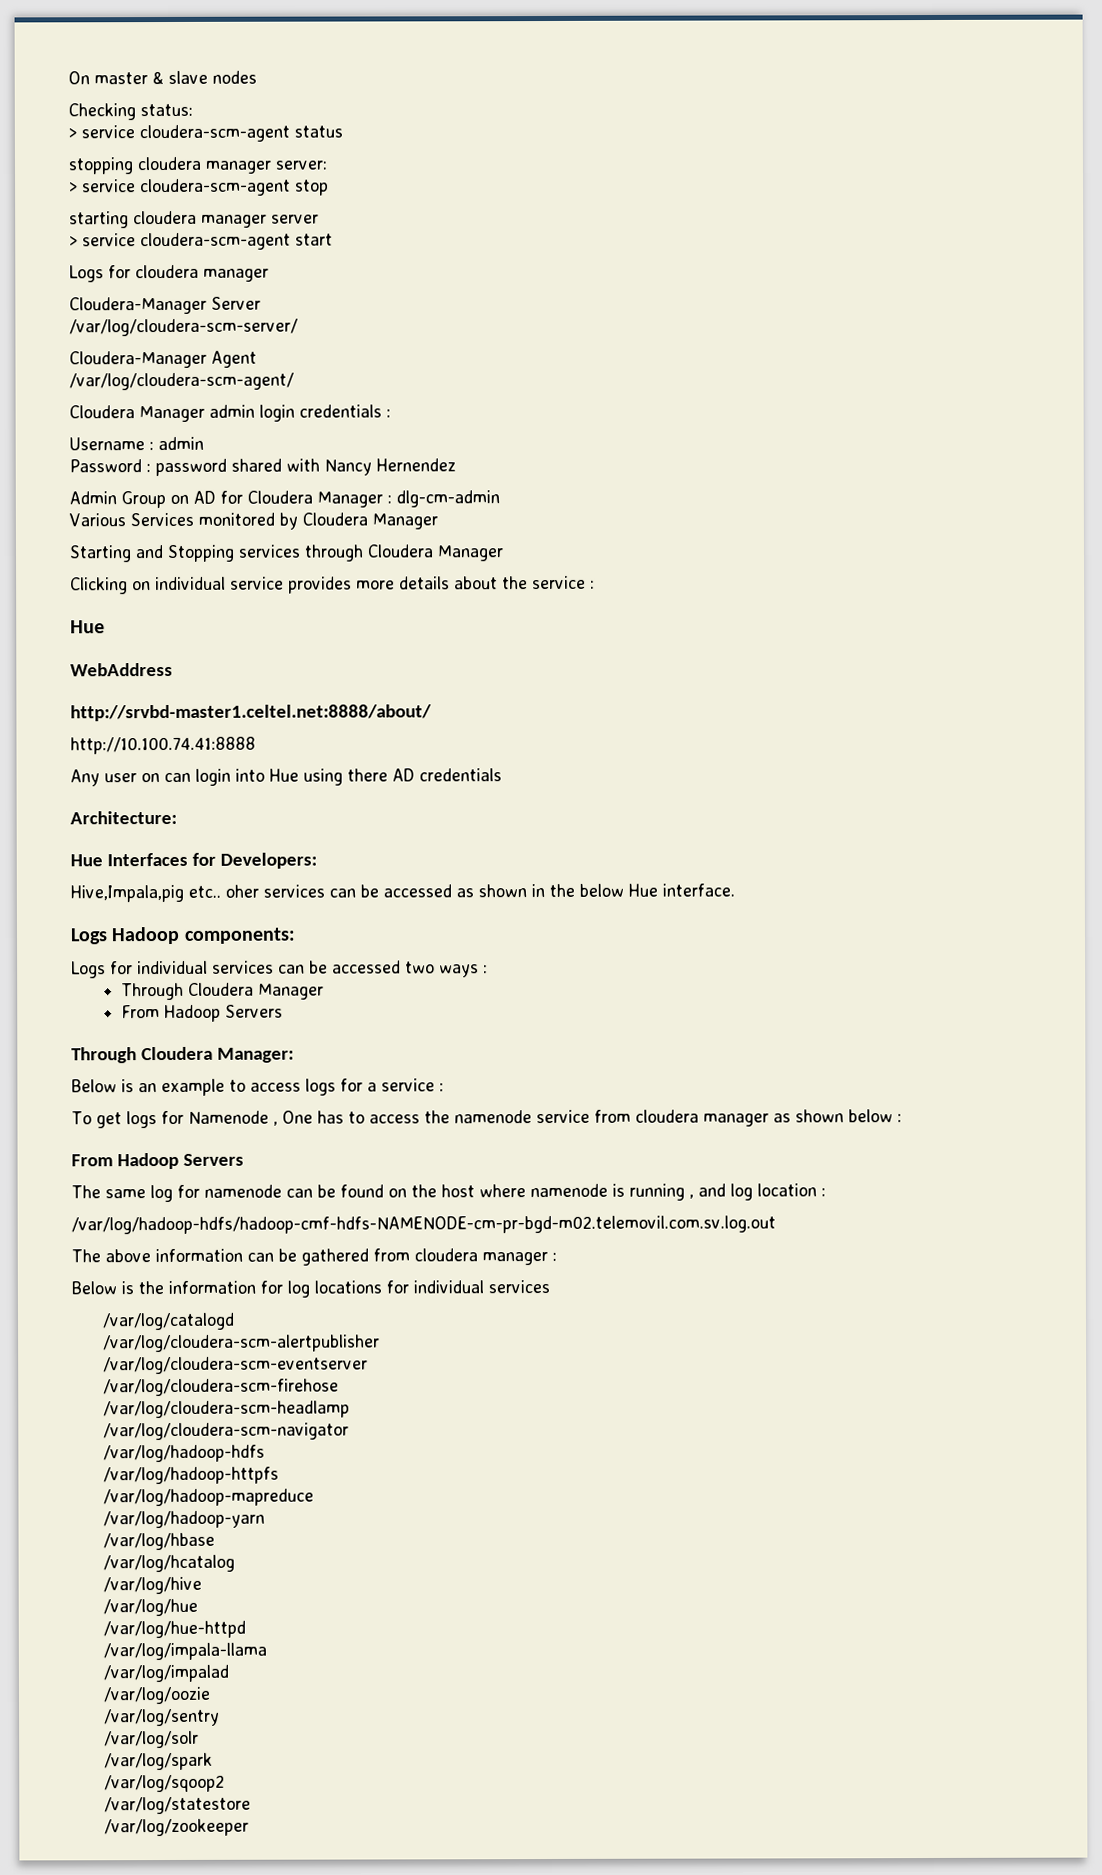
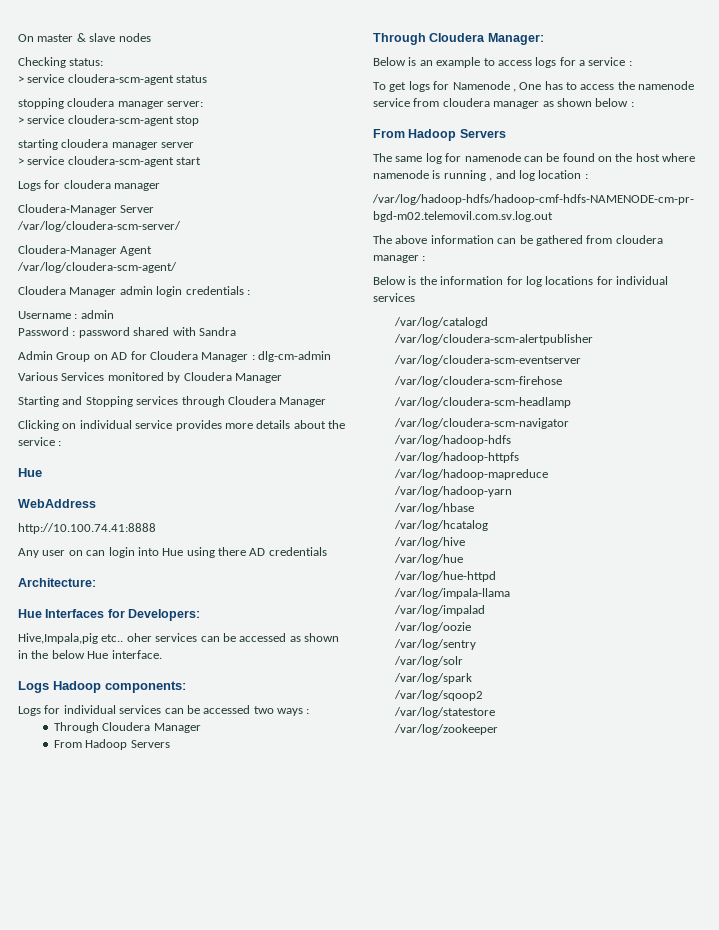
- Password : password shared with Nancy Hernendez
+ Password : password shared with Sandra
- http://srvbd-master1.celtel.net:8888/about/

